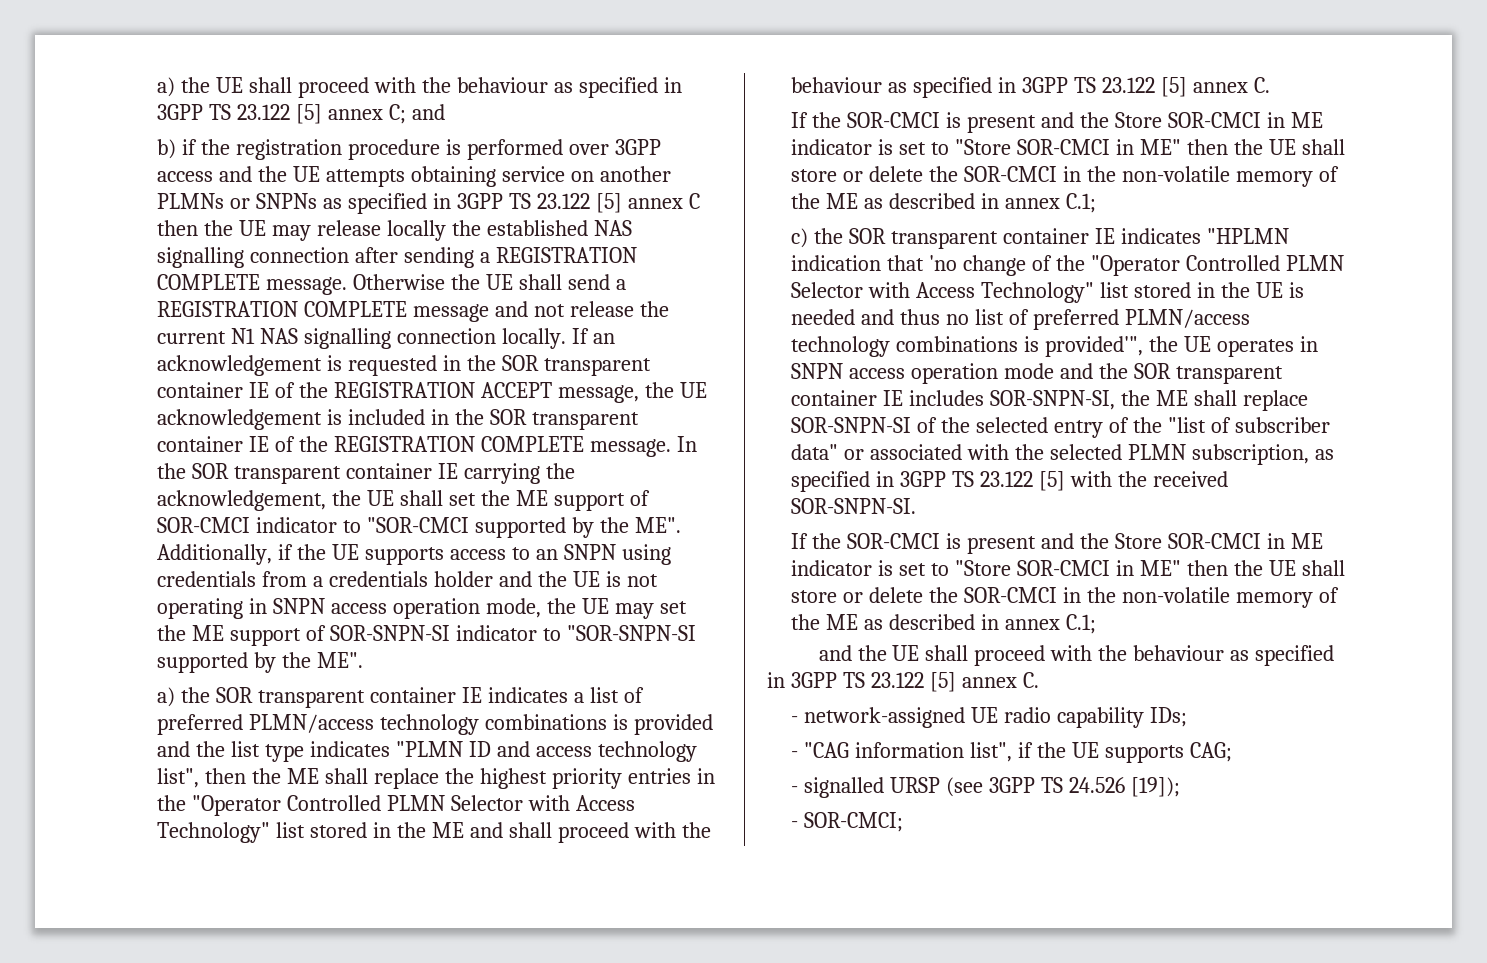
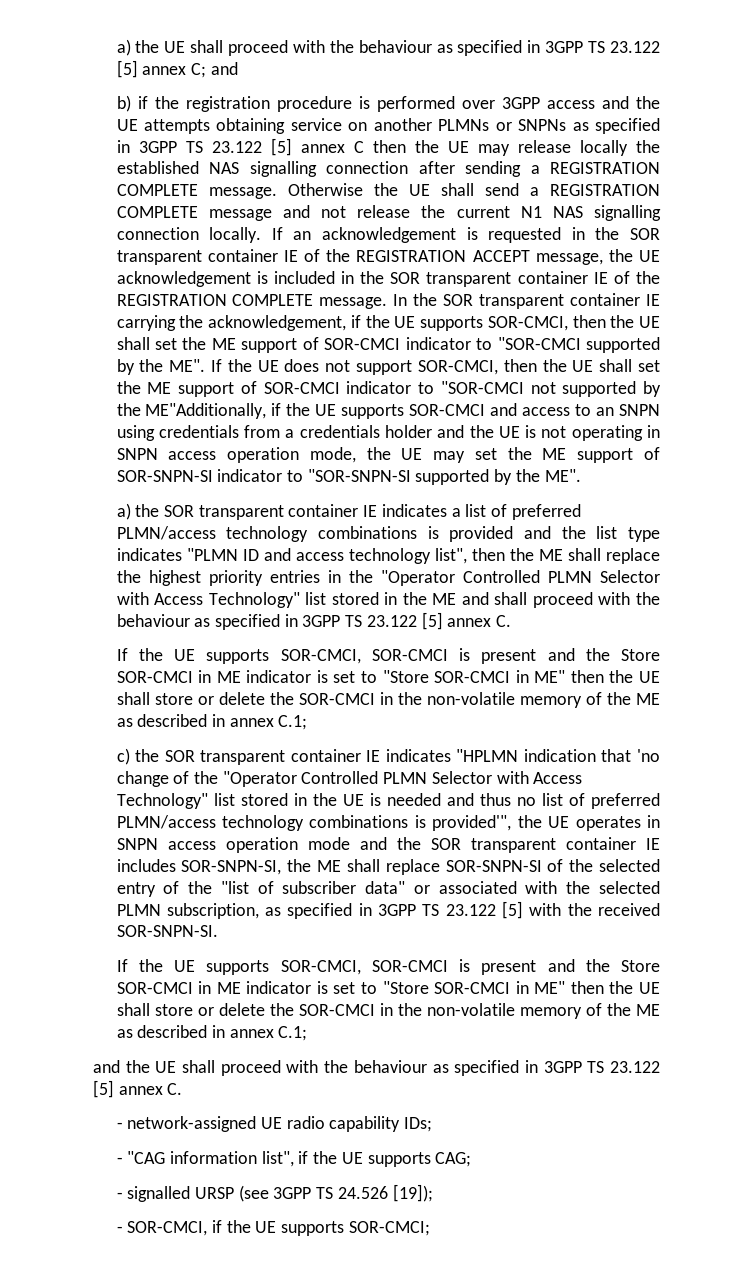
- In the SOR transparent container IE carrying the acknowledgement, the UE shall set the ME support of SOR-CMCI indicator to "SOR-CMCI supported by the ME". Additionally, if the UE supports access to an SNPN using credentials from a credentials holder and the UE is not operating in SNPN access operation mode, the UE may set the ME support of SOR-SNPN-SI indicator to "SOR-SNPN-SI supported by the ME".
+ In the SOR transparent container IE carrying the acknowledgement, if the UE supports SOR-CMCI, then the UE shall set the ME support of SOR-CMCI indicator to "SOR-CMCI supported by the ME". If the UE does not support SOR-CMCI, then the UE shall set the ME support of SOR-CMCI indicator to "SOR-CMCI not supported by the ME"Additionally, if the UE supports SOR-CMCI and access to an SNPN using credentials from a credentials holder and the UE is not operating in SNPN access operation mode, the UE may set the ME support of SOR-SNPN-SI indicator to "SOR-SNPN-SI supported by the ME".
  a) the SOR transparent container IE indicates a list of preferred PLMN/access technology combinations is provided and the list type indicates "PLMN ID and access technology list", then the ME shall replace the highest priority entries in the "Operator Controlled PLMN Selector with Access Technology" list stored in the ME and shall proceed with the behaviour as specified in 3GPP TS 23.122 [5] annex C.
- If the SOR-CMCI is present and the Store SOR-CMCI in ME indicator is set to "Store SOR-CMCI in ME" then the UE shall store or delete the SOR-CMCI in the non-volatile memory of the ME as described in annex C.1;
+ If the UE supports SOR-CMCI, SOR-CMCI is present and the Store SOR-CMCI in ME indicator is set to "Store SOR-CMCI in ME" then the UE shall store or delete the SOR-CMCI in the non-volatile memory of the ME as described in annex C.1;
  c) the SOR transparent container IE indicates "HPLMN indication that 'no change of the "Operator Controlled PLMN Selector with Access Technology" list stored in the UE is needed and thus no list of preferred PLMN/access technology combinations is provided'", the UE operates in SNPN access operation mode and the SOR transparent container IE includes SOR-SNPN-SI, the ME shall replace SOR-SNPN-SI of the selected entry of the "list of subscriber data" or associated with the selected PLMN subscription, as specified in 3GPP TS 23.122 [5] with the received SOR-SNPN-SI.
- If the SOR-CMCI is present and the Store SOR-CMCI in ME indicator is set to "Store SOR-CMCI in ME" then the UE shall store or delete the SOR-CMCI in the non-volatile memory of the ME as described in annex C.1;
+ If the UE supports SOR-CMCI, SOR-CMCI is present and the Store SOR-CMCI in ME indicator is set to "Store SOR-CMCI in ME" then the UE shall store or delete the SOR-CMCI in the non-volatile memory of the ME as described in annex C.1;
- - SOR-CMCI;
+ - SOR-CMCI, if the UE supports SOR-CMCI;

